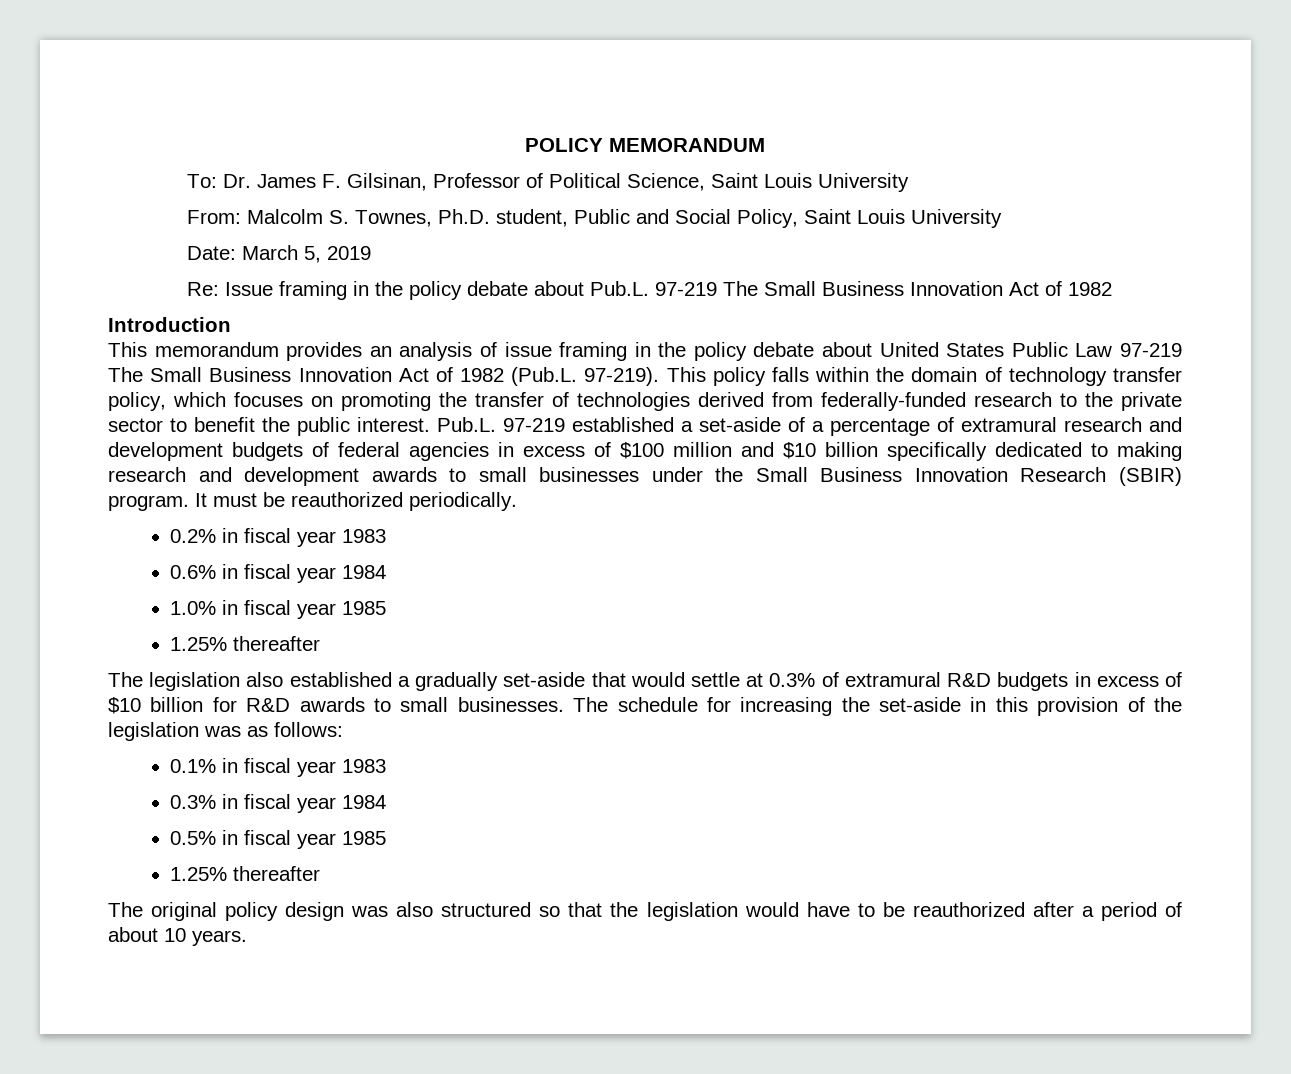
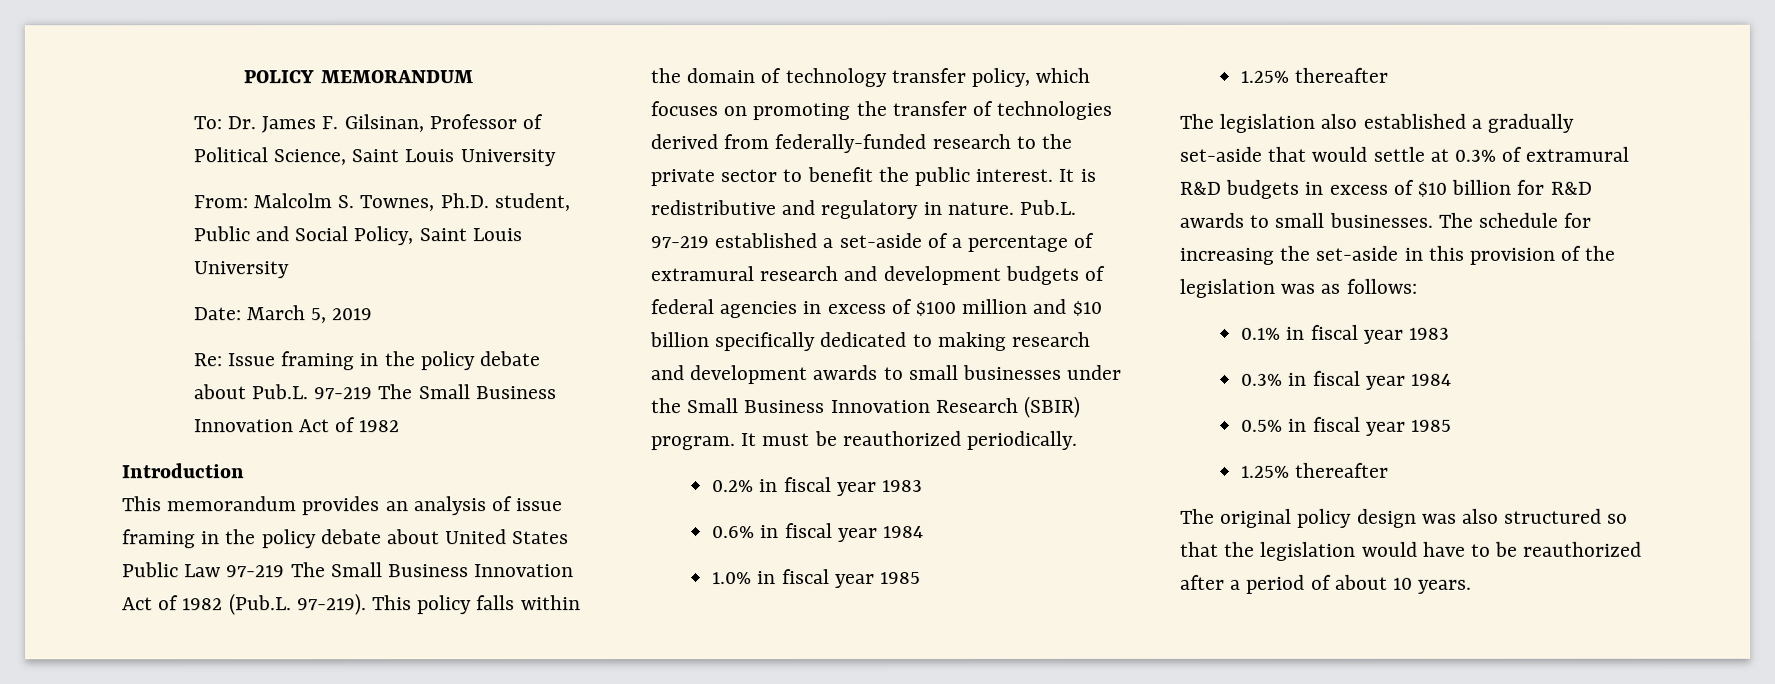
+ It is redistributive and regulatory in nature.

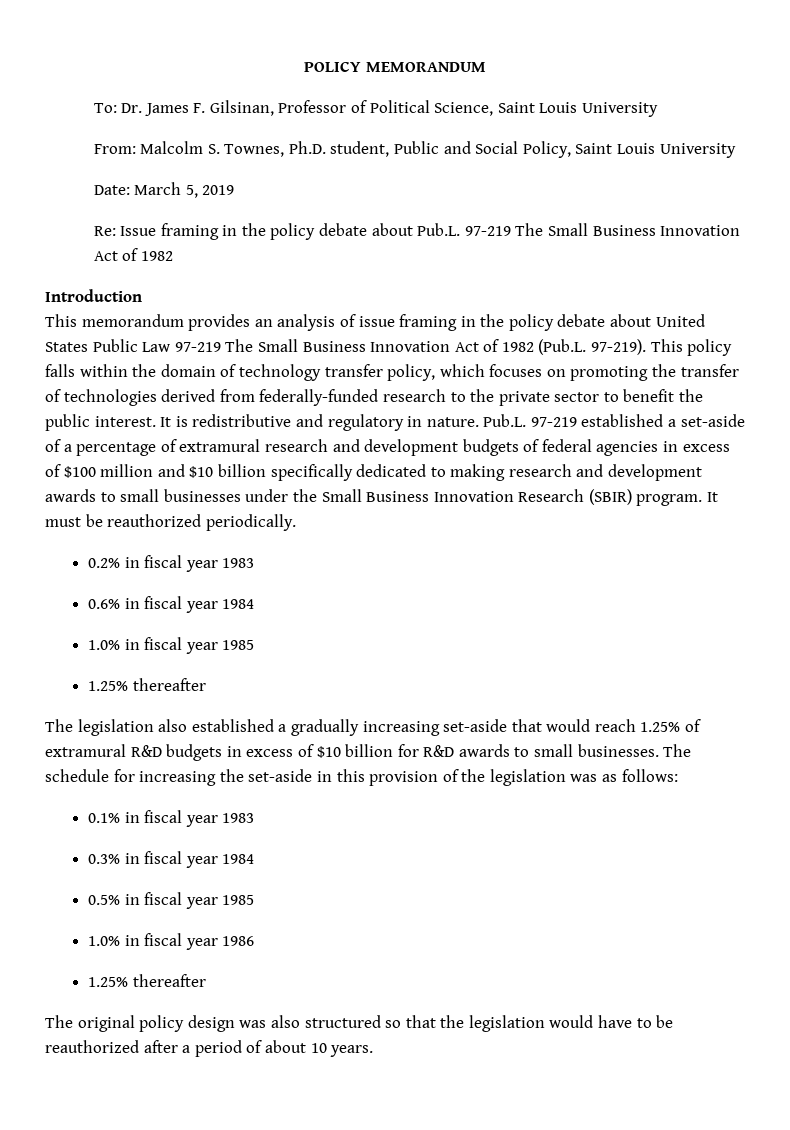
- The legislation also established a gradually set-aside that would settle at 0.3% of extramural R&D budgets in excess of $10 billion for R&D awards to small businesses.
+ The legislation also established a gradually increasing set-aside that would reach 1.25% of extramural R&D budgets in excess of $10 billion for R&D awards to small businesses.
+ 1.0% in fiscal year 1986

